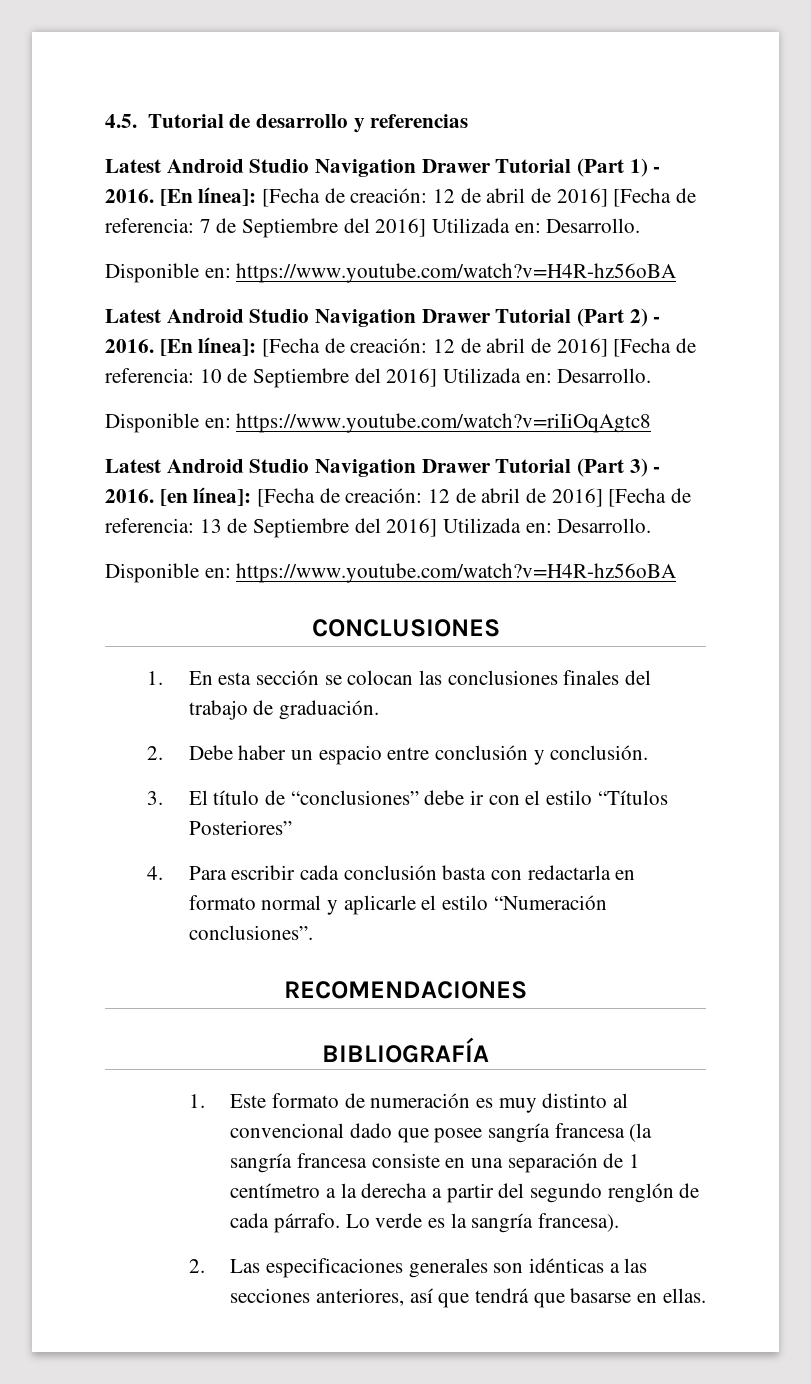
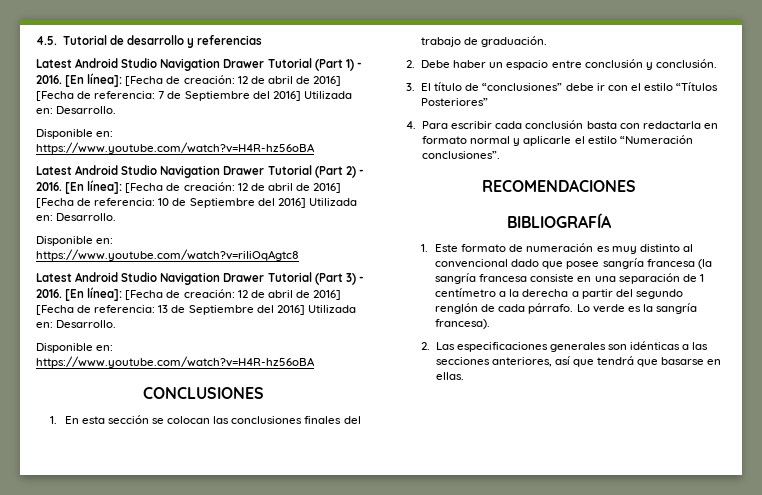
- [en línea]: [Fecha de creación: 12 de abril de 2016] [Fecha de referencia: 13 de Septiembre del 2016] Utilizada en: Desarrollo.
+ [En línea]: [Fecha de creación: 12 de abril de 2016] [Fecha de referencia: 13 de Septiembre del 2016] Utilizada en: Desarrollo.

